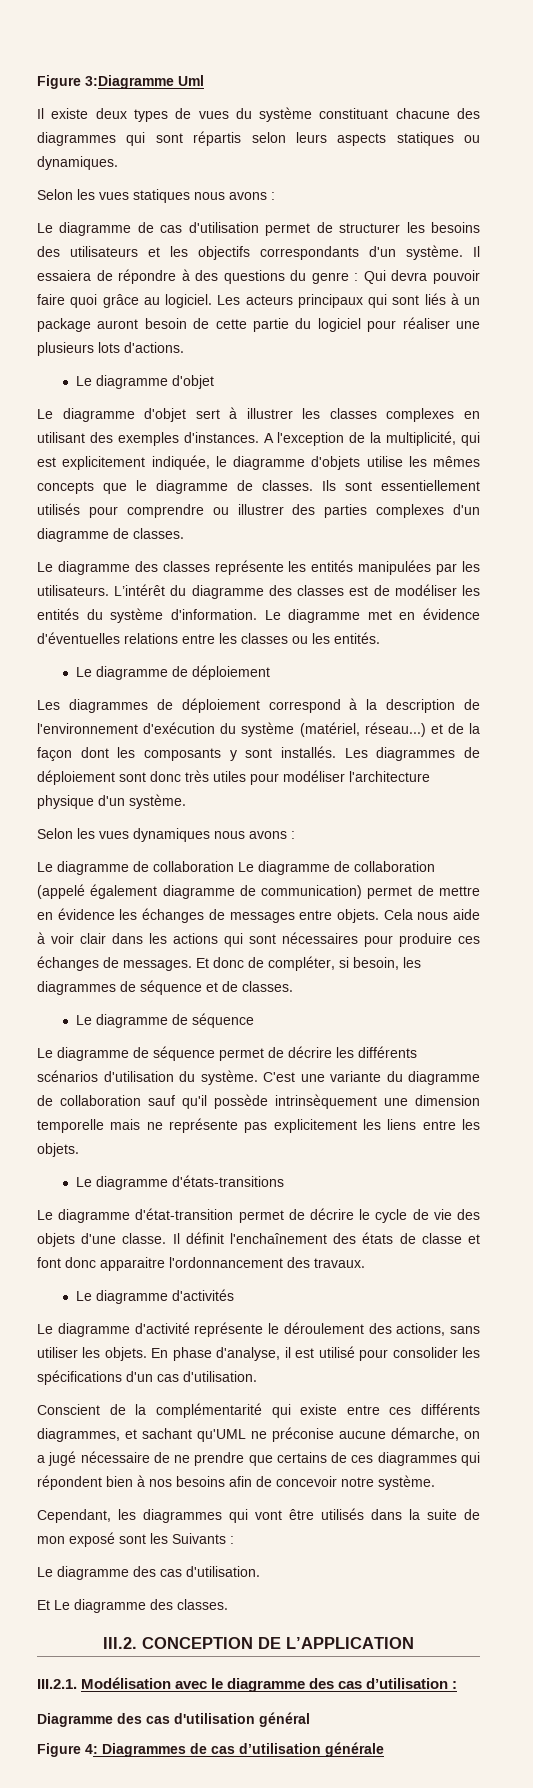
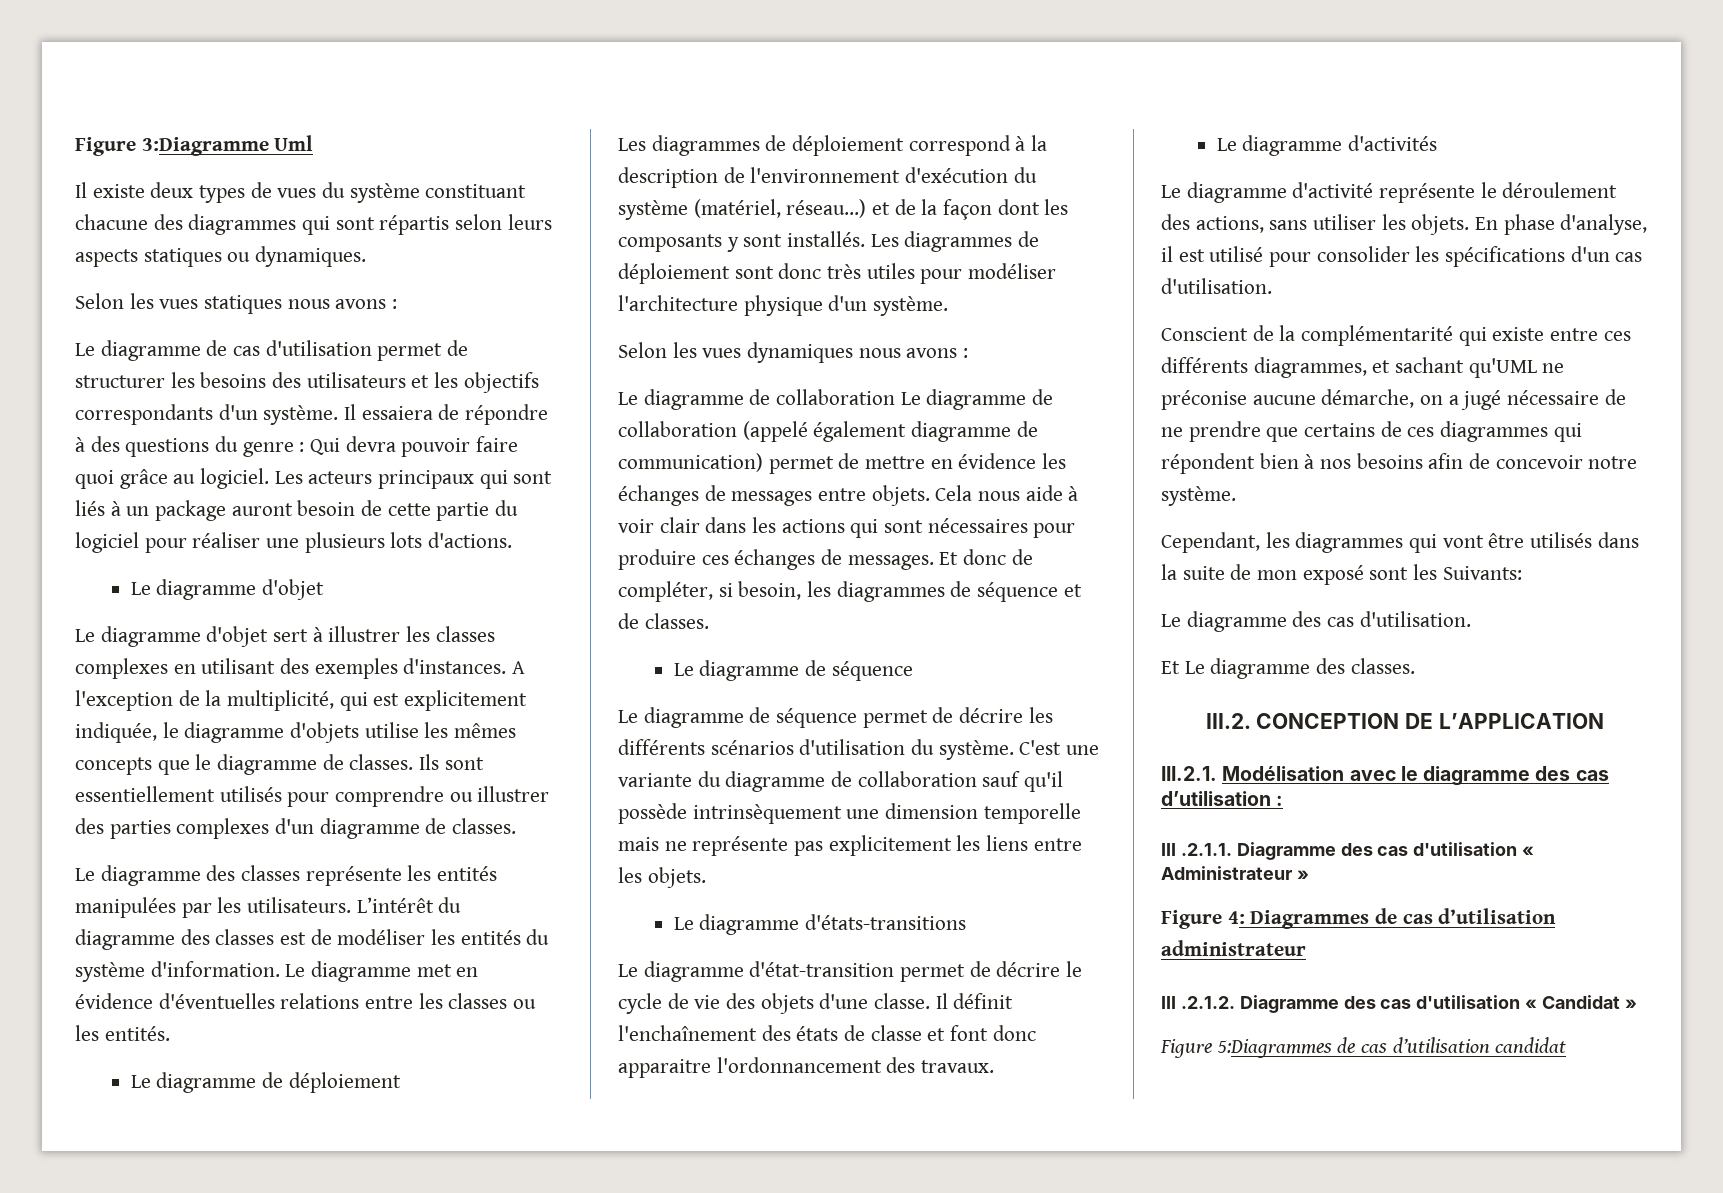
- Cependant, les diagrammes qui vont être utilisés dans la suite de mon exposé sont les Suivants :
+ Cependant, les diagrammes qui vont être utilisés dans la suite de mon exposé sont les Suivants:
- Diagramme des cas d'utilisation général
+ III .2.1.1. Diagramme des cas d'utilisation « Administrateur »
- Figure 4: Diagrammes de cas d’utilisation générale
+ Figure 4: Diagrammes de cas d’utilisation administrateur
+ III .2.1.2. Diagramme des cas d'utilisation « Candidat »
+ Figure 5:Diagrammes de cas d’utilisation candidat

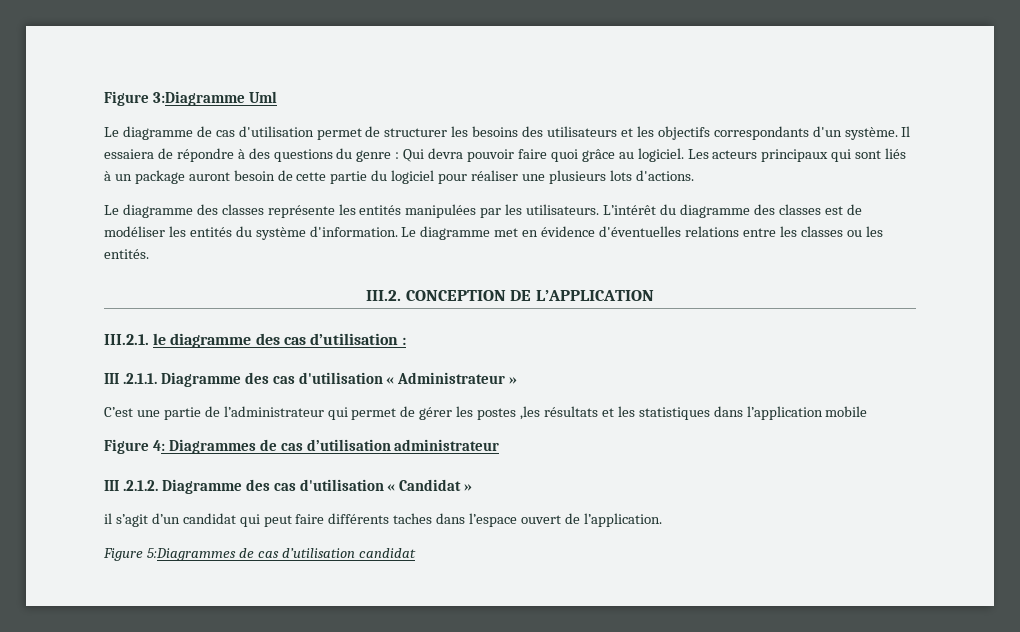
- Il existe deux types de vues du système constituant chacune des diagrammes qui sont répartis selon leurs aspects statiques ou dynamiques.
- Selon les vues statiques nous avons :
  Les acteurs principaux qui sont liés à un package auront besoin de cette partie du logiciel pour réaliser une plusieurs lots d'actions.
- Le diagramme d'objet
- Le diagramme d'objet sert à illustrer les classes complexes en utilisant des exemples d'instances. A l'exception de la multiplicité, qui est explicitement indiquée, le diagramme d'objets utilise les mêmes concepts que le diagramme de classes. Ils sont essentiellement utilisés pour comprendre ou illustrer des parties complexes d'un diagramme de classes.
- Le diagramme de déploiement
- Les diagrammes de déploiement correspond à la description de l'environnement d'exécution du système (matériel, réseau...) et de la façon dont les composants y sont installés. Les diagrammes de déploiement sont donc très utiles pour modéliser l'architecture physique d'un système.
- Selon les vues dynamiques nous avons :
- Le diagramme de collaboration Le diagramme de collaboration (appelé également diagramme de communication) permet de mettre en évidence les échanges de messages entre objets. Cela nous aide à voir clair dans les actions qui sont nécessaires pour produire ces échanges de messages. Et donc de compléter, si besoin, les diagrammes de séquence et de classes.
- Le diagramme de séquence
- Le diagramme de séquence permet de décrire les différents scénarios d'utilisation du système. C'est une variante du diagramme de collaboration sauf qu'il possède intrinsèquement une dimension temporelle mais ne représente pas explicitement les liens entre les objets.
- Le diagramme d'états-transitions
- Le diagramme d'état-transition permet de décrire le cycle de vie des objets d'une classe. Il définit l'enchaînement des états de classe et font donc apparaitre l'ordonnancement des travaux.
- Le diagramme d'activités
- Le diagramme d'activité représente le déroulement des actions, sans utiliser les objets. En phase d'analyse, il est utilisé pour consolider les spécifications d'un cas d'utilisation.
- Conscient de la complémentarité qui existe entre ces différents diagrammes, et sachant qu'UML ne préconise aucune démarche, on a jugé nécessaire de ne prendre que certains de ces diagrammes qui répondent bien à nos besoins afin de concevoir notre système.
- Cependant, les diagrammes qui vont être utilisés dans la suite de mon exposé sont les Suivants:
- Le diagramme des cas d'utilisation.
- Et Le diagramme des classes.
- III.2.1. Modélisation avec le diagramme des cas d’utilisation :
+ III.2.1. le diagramme des cas d’utilisation :
+ C’est une partie de l’administrateur qui permet de gérer les postes ,les résultats et les statistiques dans l’application mobile
+ il s’agit d’un candidat qui peut faire différents taches dans l’espace ouvert de l’application.

